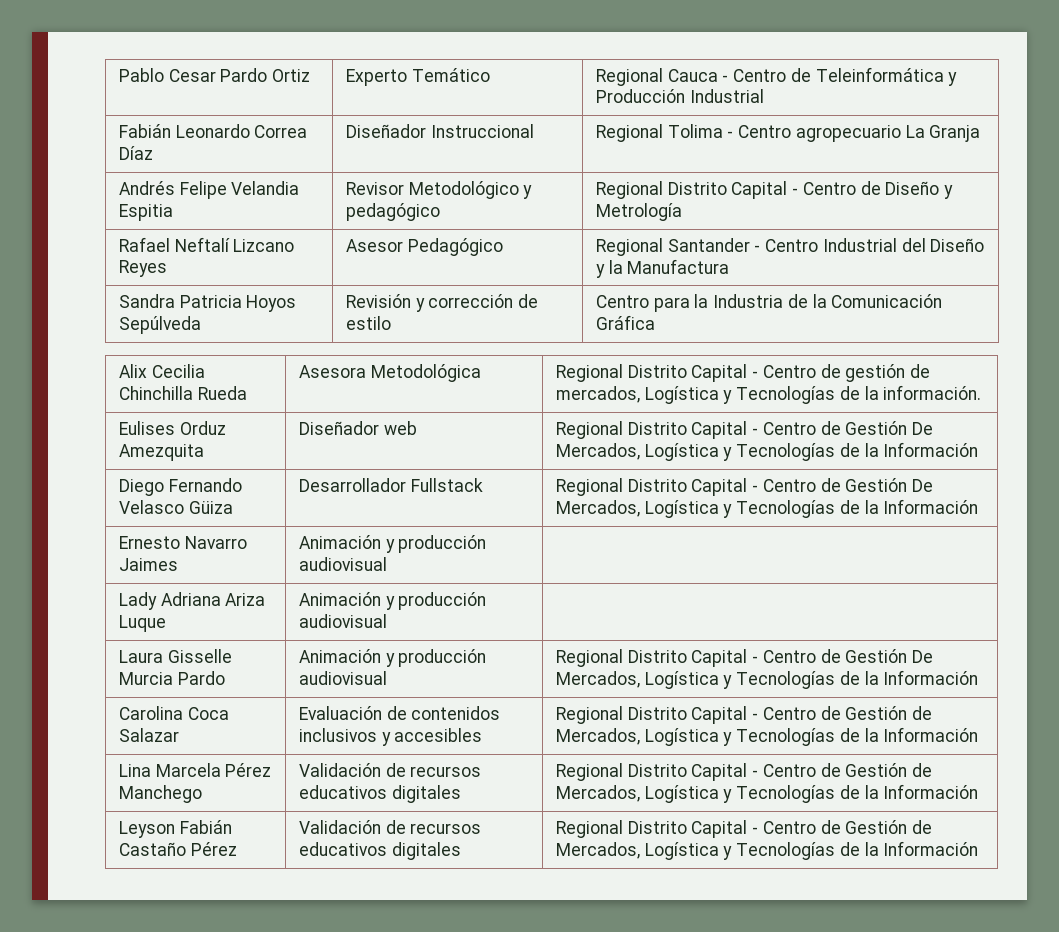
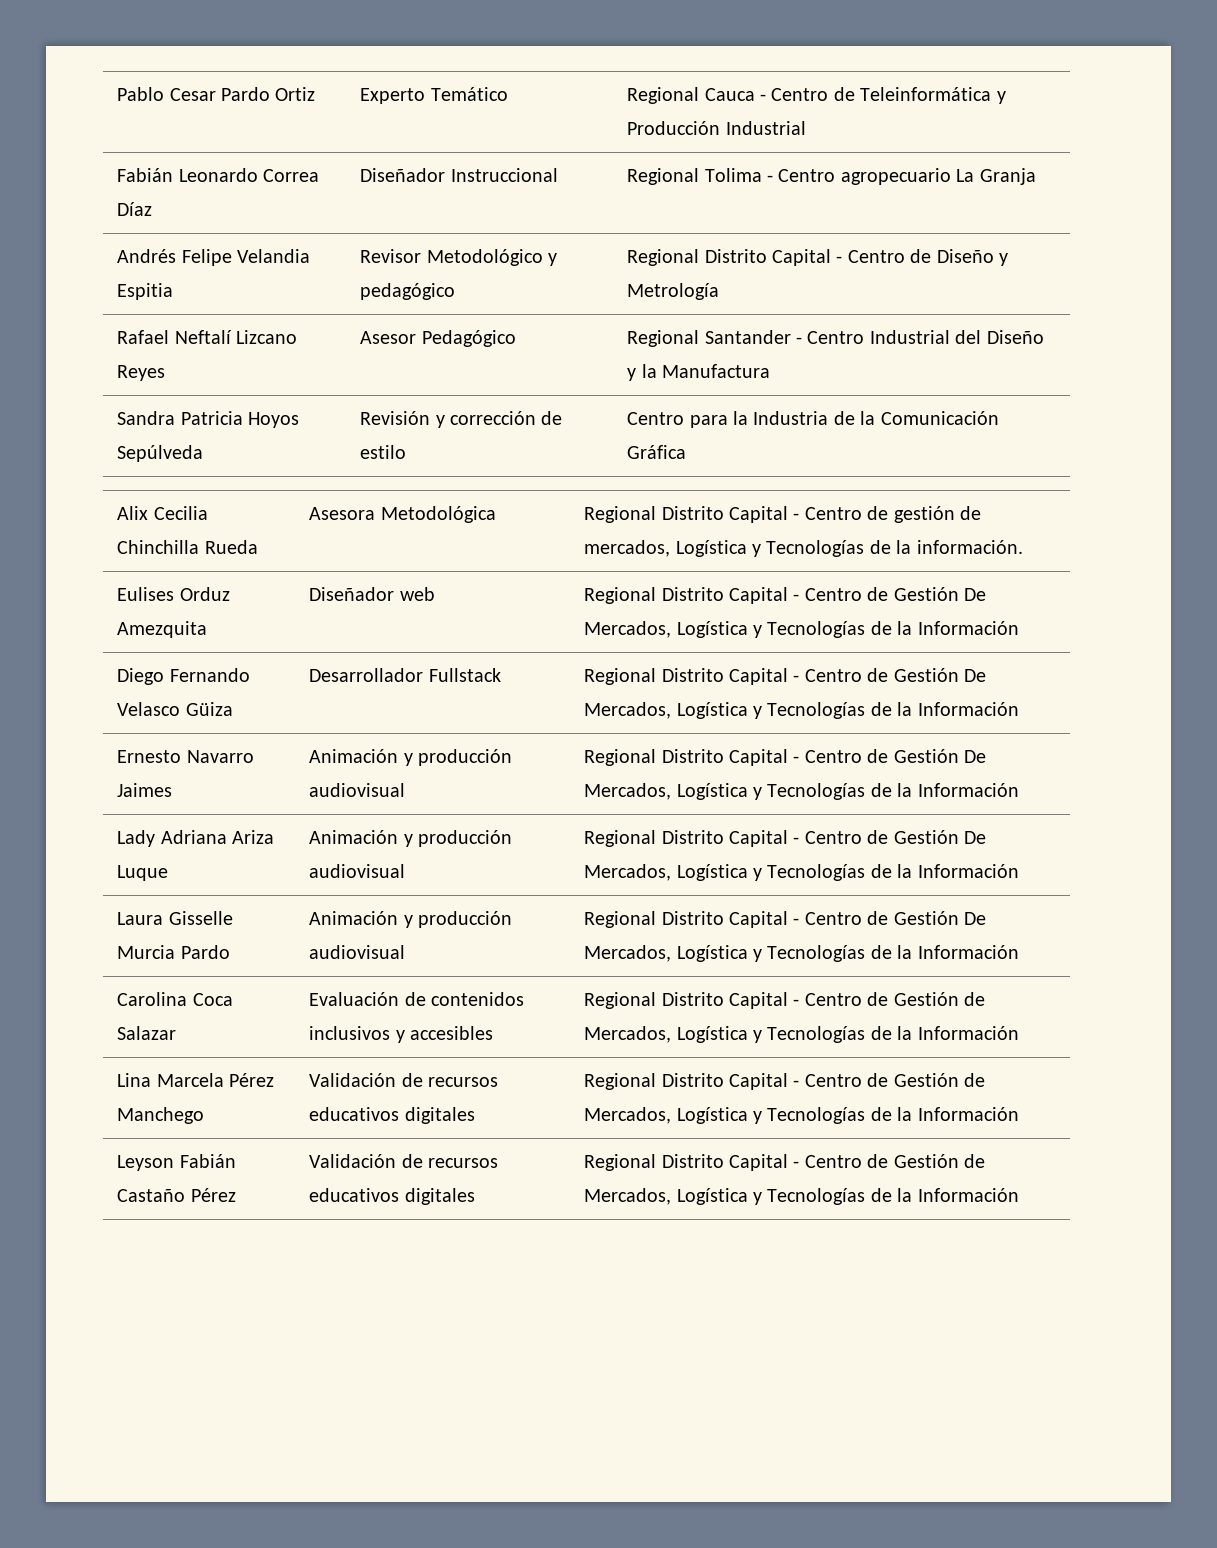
- Ernesto Navarro Jaimes | Animación y producción audiovisual |
+ Ernesto Navarro Jaimes | Animación y producción audiovisual | Regional Distrito Capital - Centro de Gestión De Mercados, Logística y Tecnologías de la Información
- Lady Adriana Ariza Luque | Animación y producción audiovisual |
+ Lady Adriana Ariza Luque | Animación y producción audiovisual | Regional Distrito Capital - Centro de Gestión De Mercados, Logística y Tecnologías de la Información

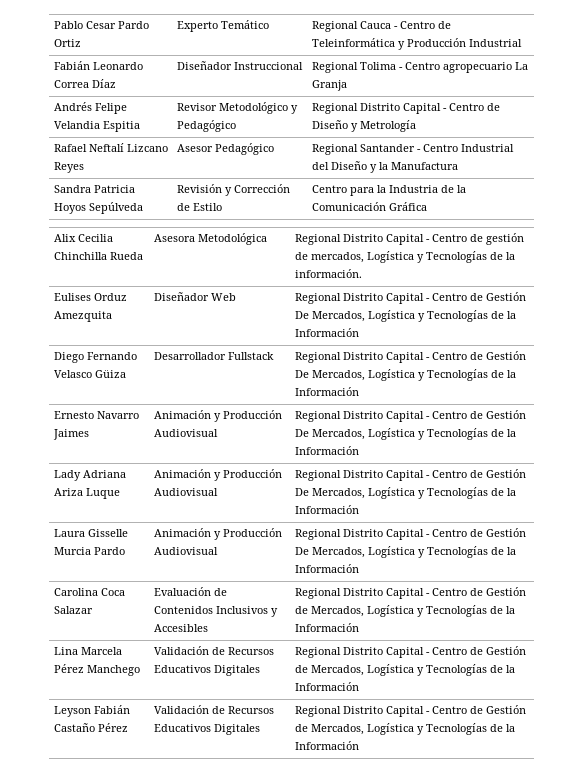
- Andrés Felipe Velandia Espitia | Revisor Metodológico y pedagógico | Regional Distrito Capital - Centro de Diseño y Metrología
+ Andrés Felipe Velandia Espitia | Revisor Metodológico y Pedagógico | Regional Distrito Capital - Centro de Diseño y Metrología
- Sandra Patricia Hoyos Sepúlveda | Revisión y corrección de estilo | Centro para la Industria de la Comunicación Gráfica
+ Sandra Patricia Hoyos Sepúlveda | Revisión y Corrección de Estilo | Centro para la Industria de la Comunicación Gráfica
- Eulises Orduz Amezquita | Diseñador web | Regional Distrito Capital - Centro de Gestión De Mercados, Logística y Tecnologías de la Información
+ Eulises Orduz Amezquita | Diseñador Web | Regional Distrito Capital - Centro de Gestión De Mercados, Logística y Tecnologías de la Información
- Ernesto Navarro Jaimes | Animación y producción audiovisual | Regional Distrito Capital - Centro de Gestión De Mercados, Logística y Tecnologías de la Información
+ Ernesto Navarro Jaimes | Animación y Producción Audiovisual | Regional Distrito Capital - Centro de Gestión De Mercados, Logística y Tecnologías de la Información
- Lady Adriana Ariza Luque | Animación y producción audiovisual | Regional Distrito Capital - Centro de Gestión De Mercados, Logística y Tecnologías de la Información
+ Lady Adriana Ariza Luque | Animación y Producción Audiovisual | Regional Distrito Capital - Centro de Gestión De Mercados, Logística y Tecnologías de la Información
- Laura Gisselle Murcia Pardo | Animación y producción audiovisual | Regional Distrito Capital - Centro de Gestión De Mercados, Logística y Tecnologías de la Información
+ Laura Gisselle Murcia Pardo | Animación y Producción Audiovisual | Regional Distrito Capital - Centro de Gestión De Mercados, Logística y Tecnologías de la Información
- Carolina Coca Salazar | Evaluación de contenidos inclusivos y accesibles | Regional Distrito Capital - Centro de Gestión de Mercados, Logística y Tecnologías de la Información
+ Carolina Coca Salazar | Evaluación de Contenidos Inclusivos y Accesibles | Regional Distrito Capital - Centro de Gestión de Mercados, Logística y Tecnologías de la Información
- Lina Marcela Pérez Manchego | Validación de recursos educativos digitales | Regional Distrito Capital - Centro de Gestión de Mercados, Logística y Tecnologías de la Información
+ Lina Marcela Pérez Manchego | Validación de Recursos Educativos Digitales | Regional Distrito Capital - Centro de Gestión de Mercados, Logística y Tecnologías de la Información
- Leyson Fabián Castaño Pérez | Validación de recursos educativos digitales | Regional Distrito Capital - Centro de Gestión de Mercados, Logística y Tecnologías de la Información
+ Leyson Fabián Castaño Pérez | Validación de Recursos Educativos Digitales | Regional Distrito Capital - Centro de Gestión de Mercados, Logística y Tecnologías de la Información

